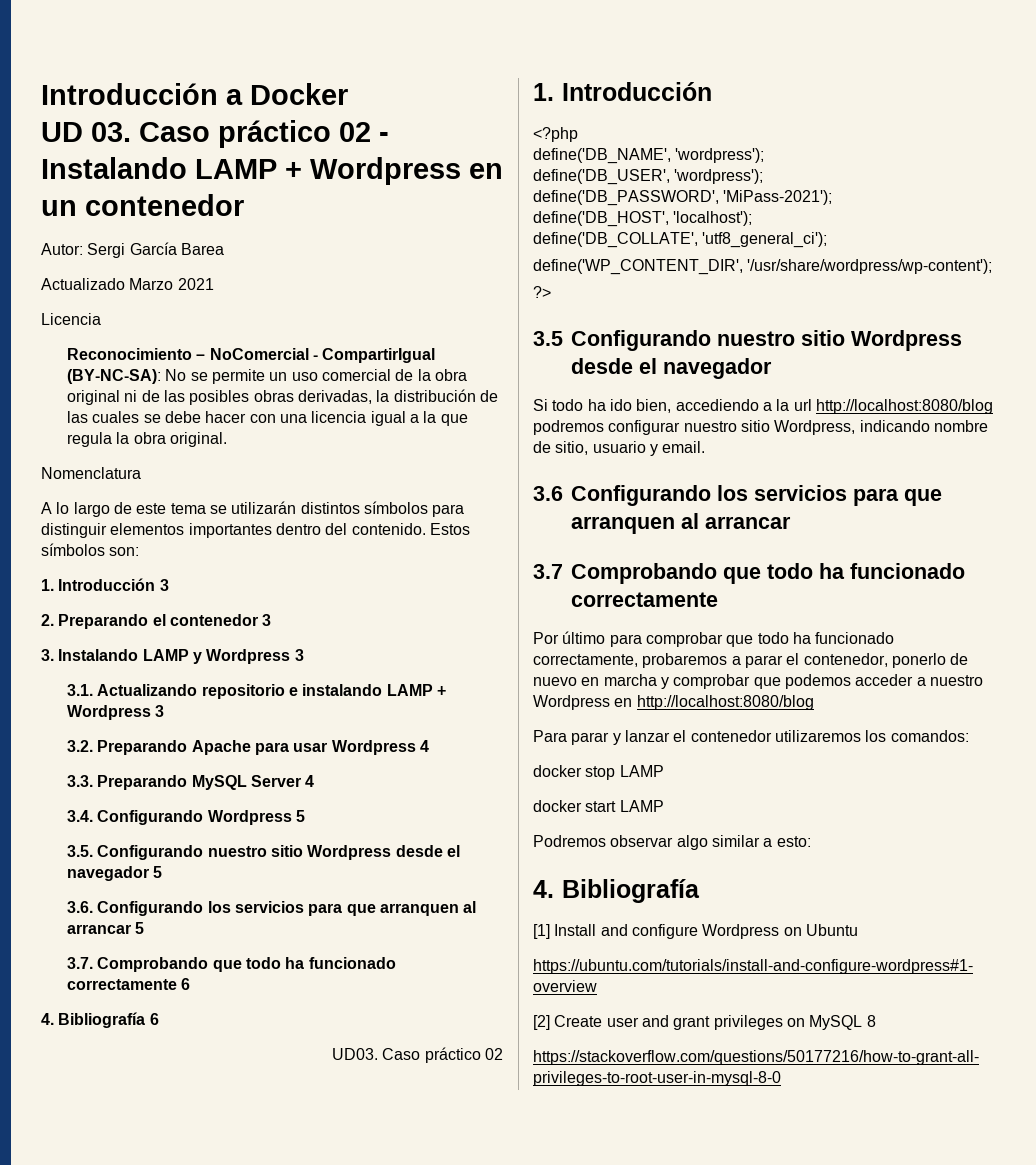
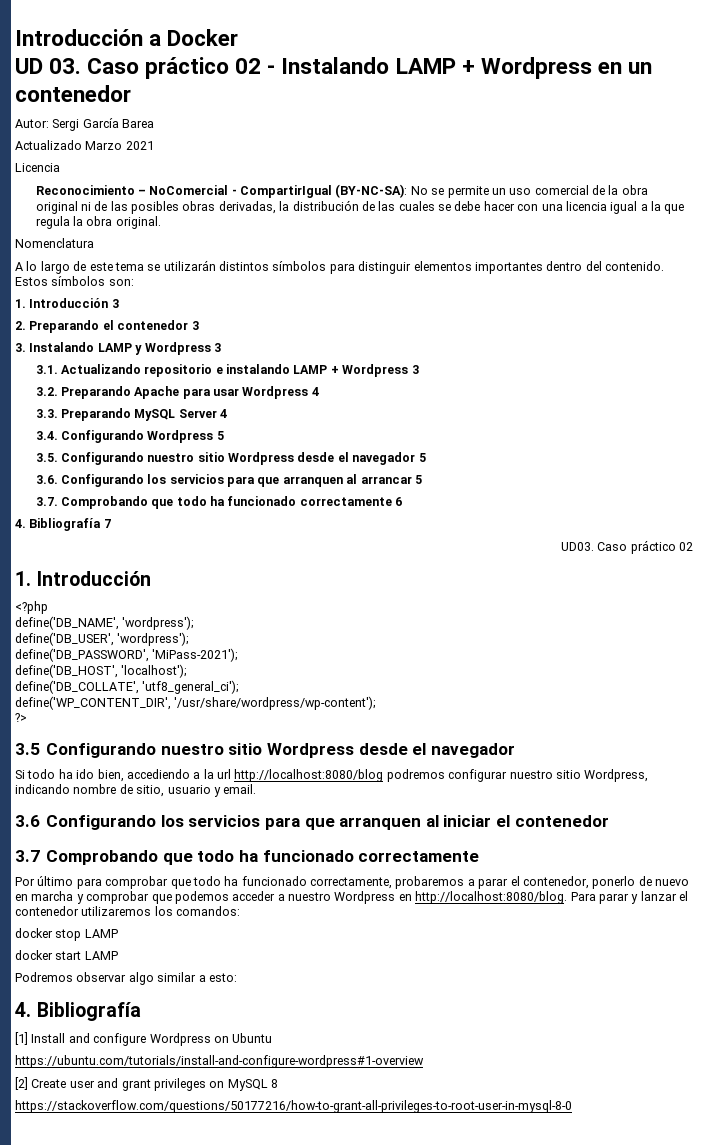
- 4. Bibliografía 6
+ 4. Bibliografía 7
- 3.6 Configurando los servicios para que arranquen al arrancar
+ 3.6 Configurando los servicios para que arranquen al iniciar el contenedor
- Por último para comprobar que todo ha funcionado correctamente, probaremos a parar el contenedor, ponerlo de nuevo en marcha y comprobar que podemos acceder a nuestro Wordpress en http://localhost:8080/blog
- Para parar y lanzar el contenedor utilizaremos los comandos:
+ Por último para comprobar que todo ha funcionado correctamente, probaremos a parar el contenedor, ponerlo de nuevo en marcha y comprobar que podemos acceder a nuestro Wordpress en http://localhost:8080/blog. Para parar y lanzar el contenedor utilizaremos los comandos:

